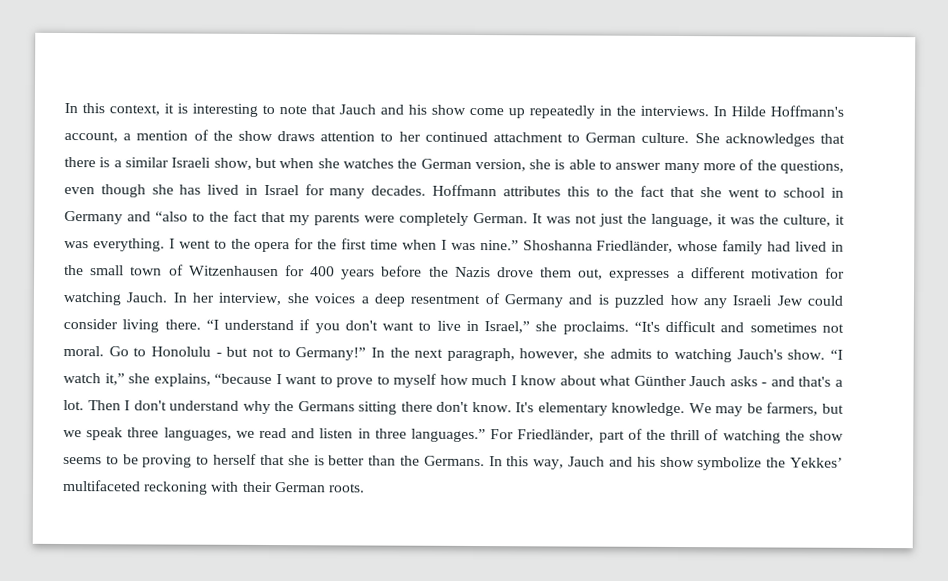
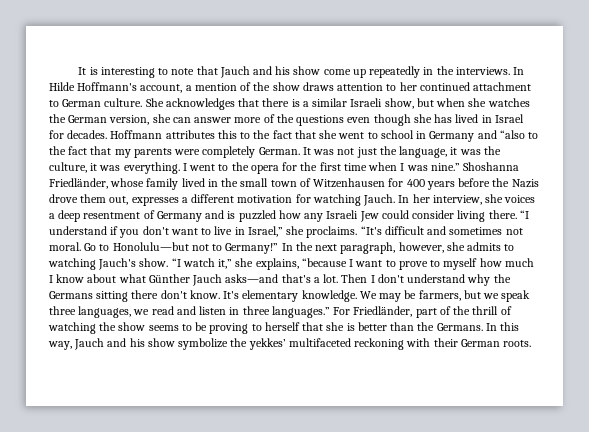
- In this context, it is interesting to note that Jauch and his show come up repeatedly in the interviews.
+ It is interesting to note that Jauch and his show come up repeatedly in the interviews.
- She acknowledges that there is a similar Israeli show, but when she watches the German version, she is able to answer many more of the questions, even though she has lived in Israel for many decades.
+ She acknowledges that there is a similar Israeli show, but when she watches the German version, she can answer more of the questions even though she has lived in Israel for decades.
- Shoshanna Friedländer, whose family had lived in the small town of Witzenhausen for 400 years before the Nazis drove them out, expresses a different motivation for watching Jauch.
+ Shoshanna Friedländer, whose family lived in the small town of Witzenhausen for 400 years before the Nazis drove them out, expresses a different motivation for watching Jauch.
- Go to Honolulu - but not to Germany!”
+ Go to Honolulu—but not to Germany!”
- “I watch it,” she explains, “because I want to prove to myself how much I know about what Günther Jauch asks - and that's a lot.
+ “I watch it,” she explains, “because I want to prove to myself how much I know about what Günther Jauch asks—and that's a lot.
- In this way, Jauch and his show symbolize the Yekkes’ multifaceted reckoning with their German roots.
+ In this way, Jauch and his show symbolize the yekkes’ multifaceted reckoning with their German roots.

